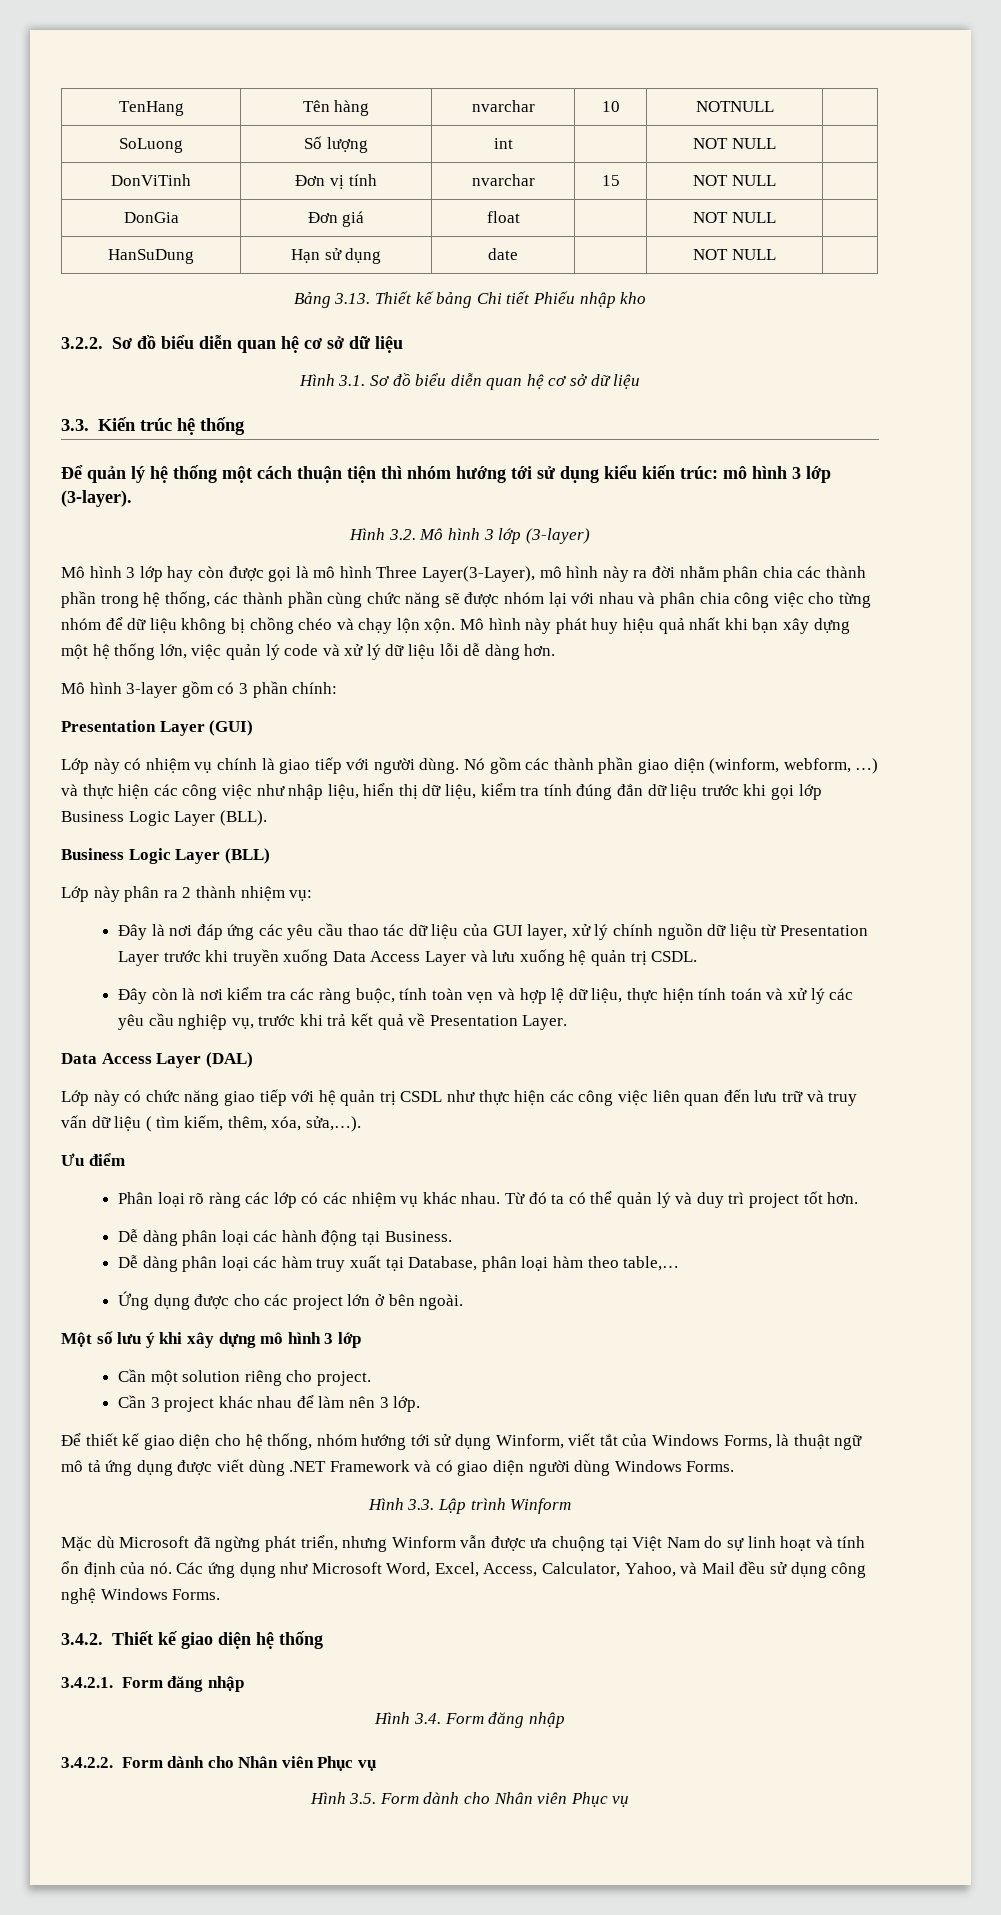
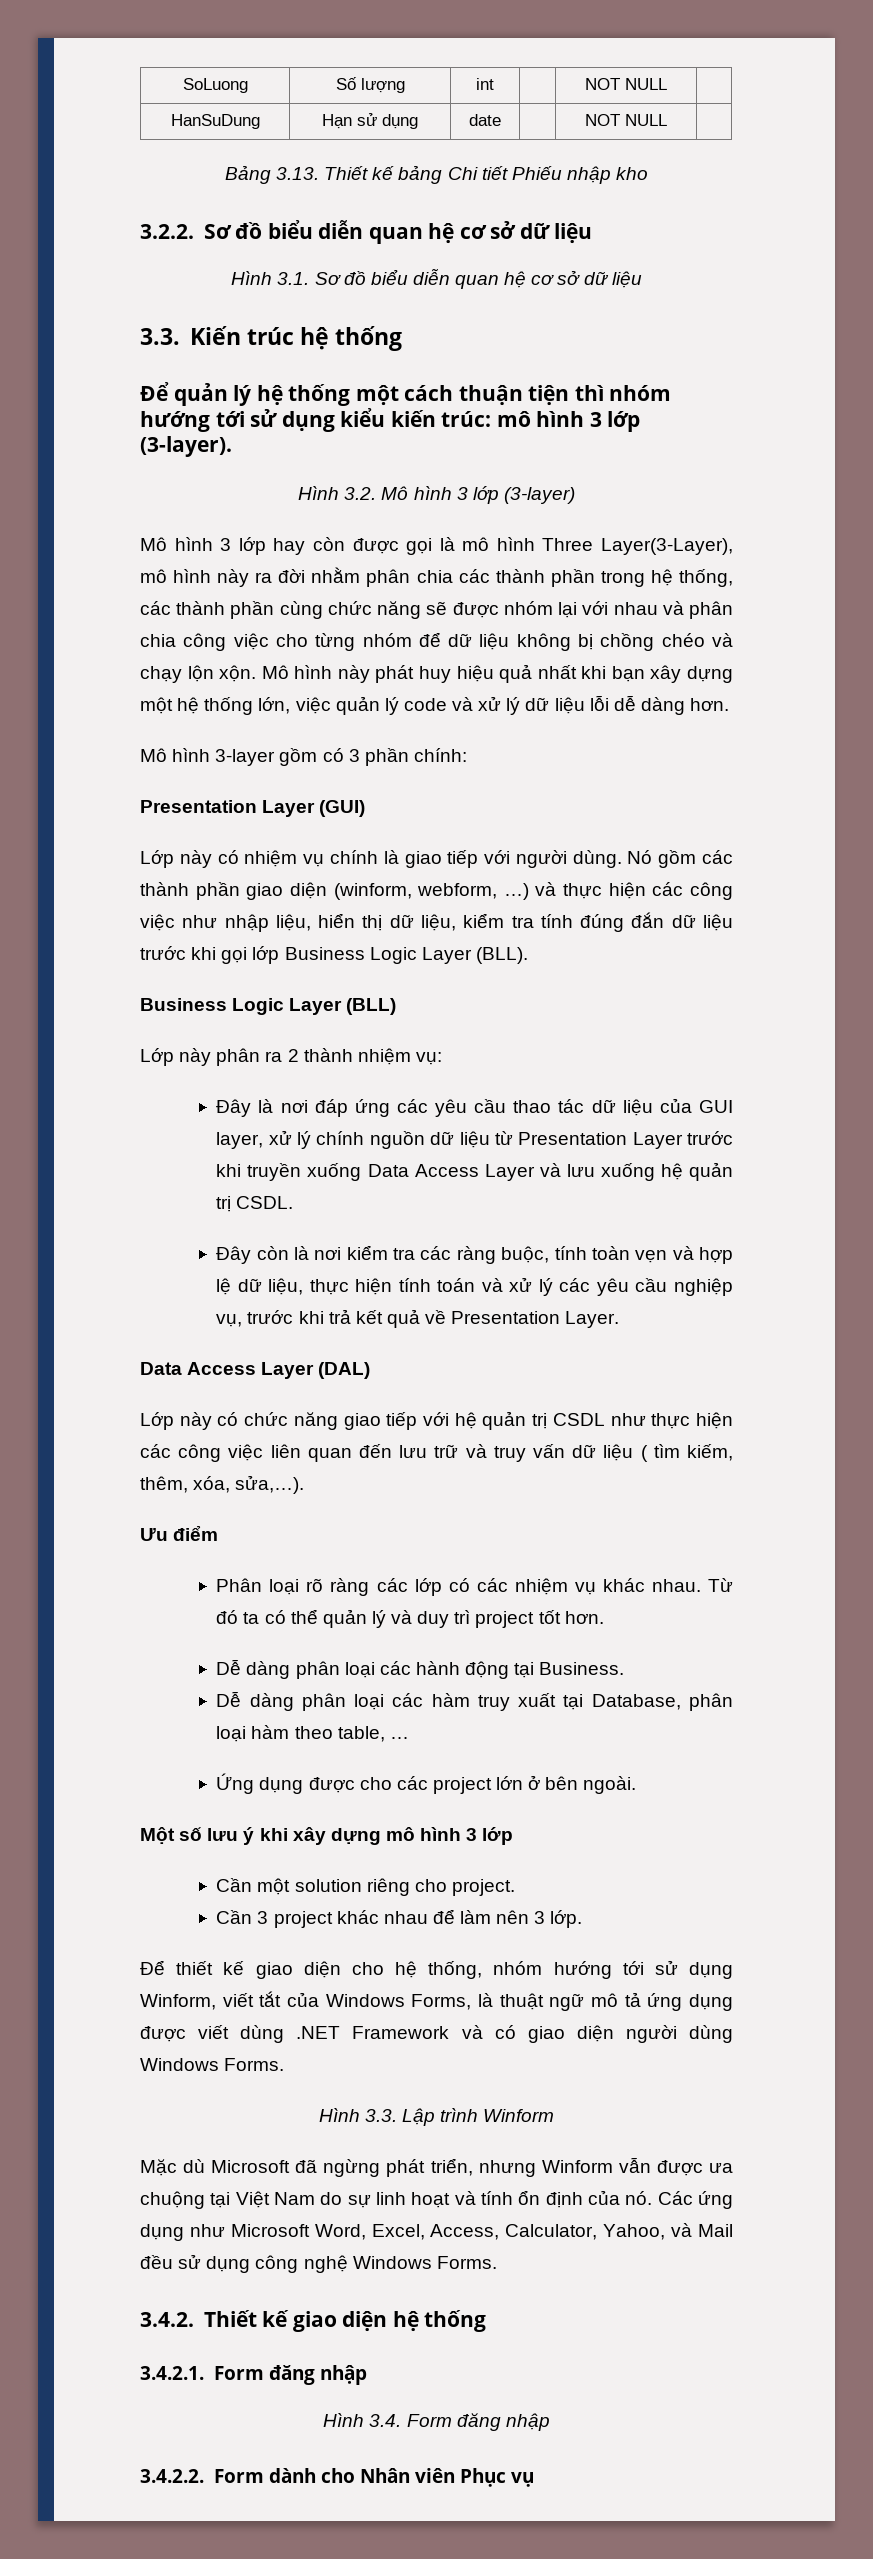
- TenHang | Tên hàng | nvarchar | 10 | NOTNULL |
- DonViTinh | Đơn vị tính | nvarchar | 15 | NOT NULL |
- DonGia | Đơn giá | float | | NOT NULL |
- Dễ dàng phân loại các hàm truy xuất tại Database, phân loại hàm theo table,…
+ Dễ dàng phân loại các hàm truy xuất tại Database, phân loại hàm theo table, …
- Hình 3.5. Form dành cho Nhân viên Phục vụ

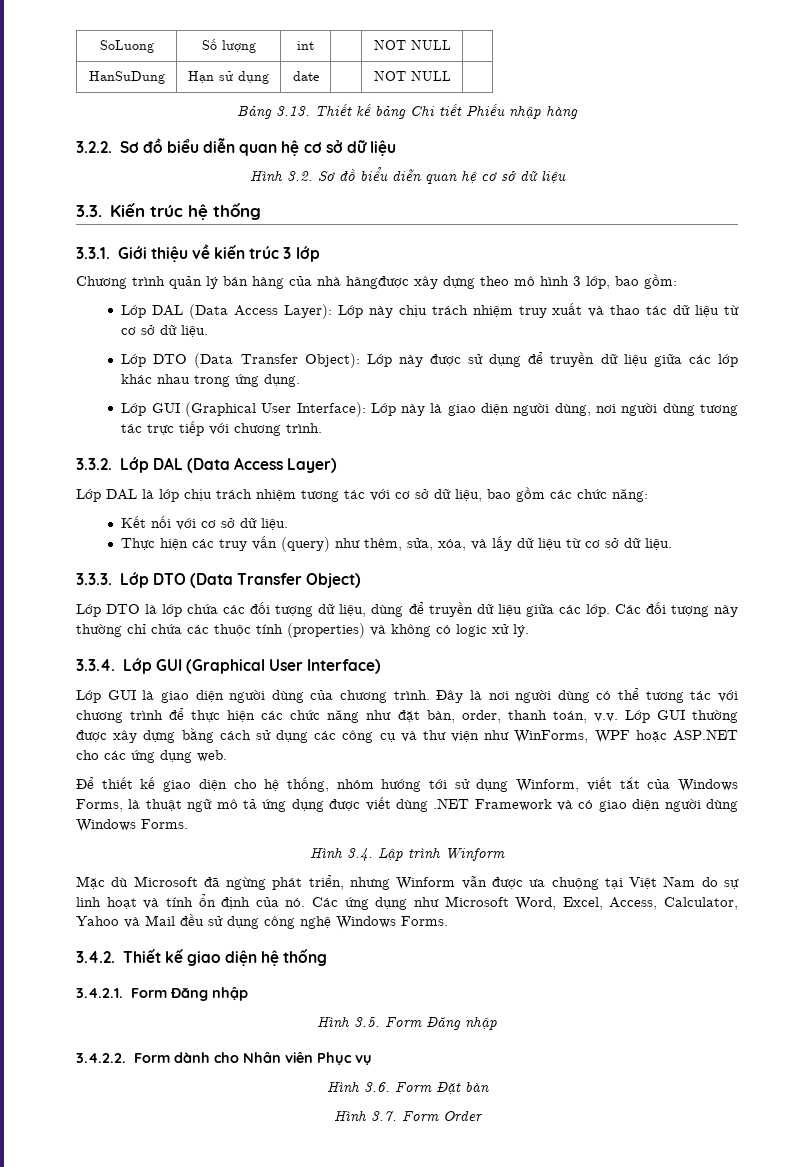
- Bảng 3.13. Thiết kế bảng Chi tiết Phiếu nhập kho
+ Bảng 3.13. Thiết kế bảng Chi tiết Phiếu nhập hàng
- Hình 3.1. Sơ đồ biểu diễn quan hệ cơ sở dữ liệu
+ Hình 3.2. Sơ đồ biểu diễn quan hệ cơ sở dữ liệu
- Để quản lý hệ thống một cách thuận tiện thì nhóm hướng tới sử dụng kiểu kiến trúc: mô hình 3 lớp (3-layer).
- Hình 3.2. Mô hình 3 lớp (3-layer)
- Mô hình 3 lớp hay còn được gọi là mô hình Three Layer(3-Layer), mô hình này ra đời nhằm phân chia các thành phần trong hệ thống, các thành phần cùng chức năng sẽ được nhóm lại với nhau và phân chia công việc cho từng nhóm để dữ liệu không bị chồng chéo và chạy lộn xộn. Mô hình này phát huy hiệu quả nhất khi bạn xây dựng một hệ thống lớn, việc quản lý code và xử lý dữ liệu lỗi dễ dàng hơn.
- Mô hình 3-layer gồm có 3 phần chính:
- Presentation Layer (GUI)
- Lớp này có nhiệm vụ chính là giao tiếp với người dùng. Nó gồm các thành phần giao diện (winform, webform, …) và thực hiện các công việc như nhập liệu, hiển thị dữ liệu, kiểm tra tính đúng đắn dữ liệu trước khi gọi lớp Business Logic Layer (BLL).
- Business Logic Layer (BLL)
- Lớp này phân ra 2 thành nhiệm vụ:
- Đây là nơi đáp ứng các yêu cầu thao tác dữ liệu của GUI layer, xử lý chính nguồn dữ liệu từ Presentation Layer trước khi truyền xuống Data Access Layer và lưu xuống hệ quản trị CSDL.
- Đây còn là nơi kiểm tra các ràng buộc, tính toàn vẹn và hợp lệ dữ liệu, thực hiện tính toán và xử lý các yêu cầu nghiệp vụ, trước khi trả kết quả về Presentation Layer.
- Data Access Layer (DAL)
- Lớp này có chức năng giao tiếp với hệ quản trị CSDL như thực hiện các công việc liên quan đến lưu trữ và truy vấn dữ liệu ( tìm kiếm, thêm, xóa, sửa,…).
- Ưu điểm
- Phân loại rõ ràng các lớp có các nhiệm vụ khác nhau. Từ đó ta có thể quản lý và duy trì project tốt hơn.
- Dễ dàng phân loại các hành động tại Business.
- Dễ dàng phân loại các hàm truy xuất tại Database, phân loại hàm theo table, …
- Ứng dụng được cho các project lớn ở bên ngoài.
- Một số lưu ý khi xây dựng mô hình 3 lớp
- Cần một solution riêng cho project.
- Cần 3 project khác nhau để làm nên 3 lớp.
+ 3.3.1. Giới thiệu về kiến trúc 3 lớp
+ Chương trình quản lý bán hàng của nhà hàngđược xây dựng theo mô hình 3 lớp, bao gồm:
+ Lớp DAL (Data Access Layer): Lớp này chịu trách nhiệm truy xuất và thao tác dữ liệu từ cơ sở dữ liệu.
+ Lớp DTO (Data Transfer Object): Lớp này được sử dụng để truyền dữ liệu giữa các lớp khác nhau trong ứng dụng.
+ Lớp GUI (Graphical User Interface): Lớp này là giao diện người dùng, nơi người dùng tương tác trực tiếp với chương trình.
+ 3.3.2. Lớp DAL (Data Access Layer)
+ Lớp DAL là lớp chịu trách nhiệm tương tác với cơ sở dữ liệu, bao gồm các chức năng:
+ Kết nối với cơ sở dữ liệu.
+ Thực hiện các truy vấn (query) như thêm, sửa, xóa, và lấy dữ liệu từ cơ sở dữ liệu.
+ 3.3.3. Lớp DTO (Data Transfer Object)
+ Lớp DTO là lớp chứa các đối tượng dữ liệu, dùng để truyền dữ liệu giữa các lớp. Các đối tượng này thường chỉ chứa các thuộc tính (properties) và không có logic xử lý.
+ 3.3.4. Lớp GUI (Graphical User Interface)
+ Lớp GUI là giao diện người dùng của chương trình. Đây là nơi người dùng có thể tương tác với chương trình để thực hiện các chức năng như đặt bàn, order, thanh toán, v.v. Lớp GUI thường được xây dựng bằng cách sử dụng các công cụ và thư viện như WinForms, WPF hoặc ASP.NET cho các ứng dụng web.
- Hình 3.3. Lập trình Winform
+ Hình 3.4. Lập trình Winform
- Các ứng dụng như Microsoft Word, Excel, Access, Calculator, Yahoo, và Mail đều sử dụng công nghệ Windows Forms.
+ Các ứng dụng như Microsoft Word, Excel, Access, Calculator, Yahoo và Mail đều sử dụng công nghệ Windows Forms.
- 3.4.2.1. Form đăng nhập
+ 3.4.2.1. Form Đăng nhập
- Hình 3.4. Form đăng nhập
+ Hình 3.5. Form Đăng nhập
+ Hình 3.6. Form Đặt bàn
+ Hình 3.7. Form Order

